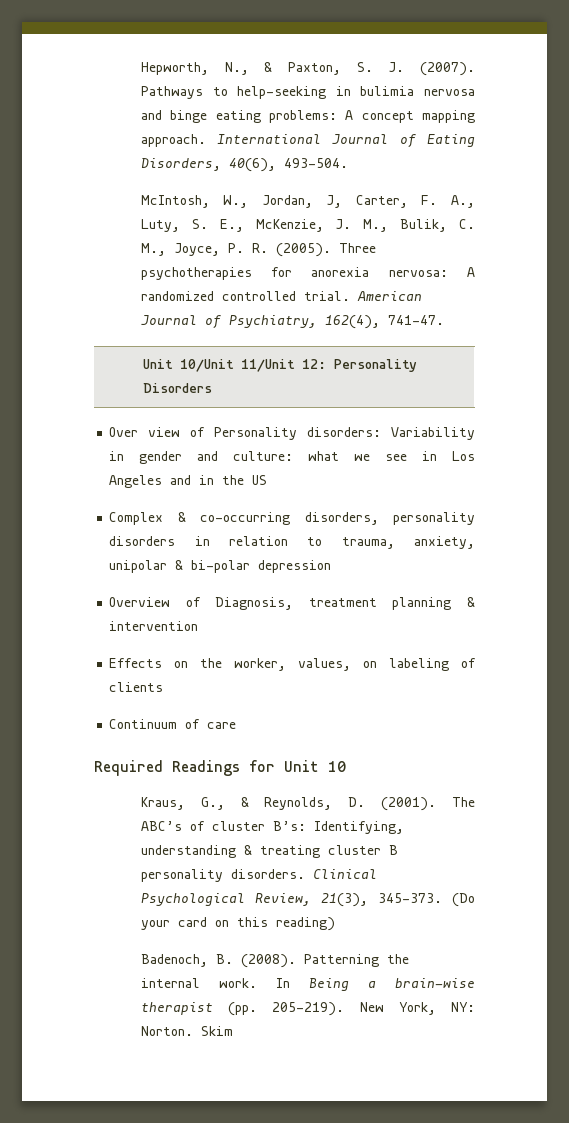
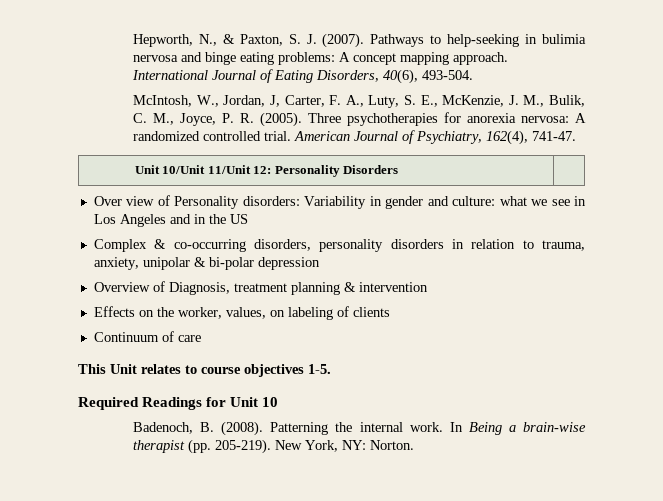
+ This Unit relates to course objectives 1-5.
- Kraus, G., & Reynolds, D. (2001). The ABC’s of cluster B’s: Identifying, understanding & treating cluster B personality disorders. Clinical Psychological Review, 21(3), 345-373. (Do your card on this reading)
- Skim

